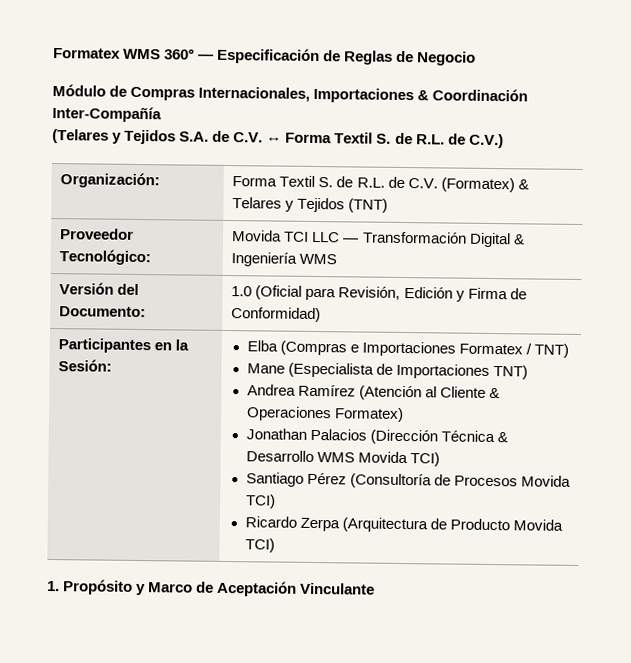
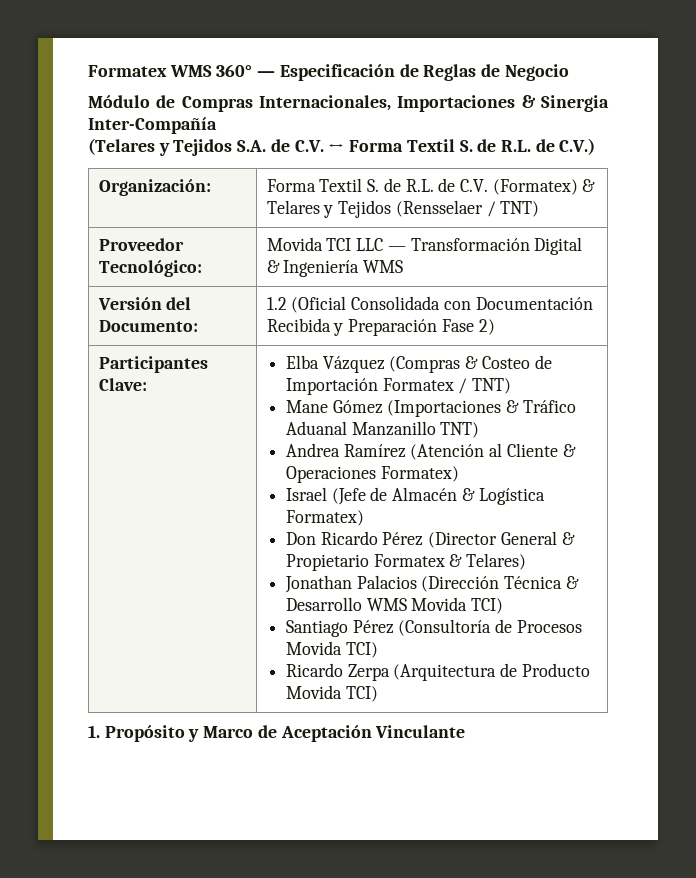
- Módulo de Compras Internacionales, Importaciones & Coordinación Inter-Compañía
+ Módulo de Compras Internacionales, Importaciones & Sinergia Inter-Compañía
- Organización: | Forma Textil S. de R.L. de C.V. (Formatex) & Telares y Tejidos (TNT)
+ Organización: | Forma Textil S. de R.L. de C.V. (Formatex) & Telares y Tejidos (Rensselaer / TNT)
- Versión del Documento: | 1.0 (Oficial para Revisión, Edición y Firma de Conformidad)
- Participantes en la Sesión: | Elba (Compras e Importaciones Formatex / TNT)
- Mane (Especialista de Importaciones TNT)
+ Versión del Documento: | 1.2 (Oficial Consolidada con Documentación Recibida y Preparación Fase 2)
+ Participantes Clave: | Elba Vázquez (Compras & Costeo de Importación Formatex / TNT)
+ Mane Gómez (Importaciones & Tráfico Aduanal Manzanillo TNT)
+ Israel (Jefe de Almacén & Logística Formatex)
+ Don Ricardo Pérez (Director General & Propietario Formatex & Telares)

